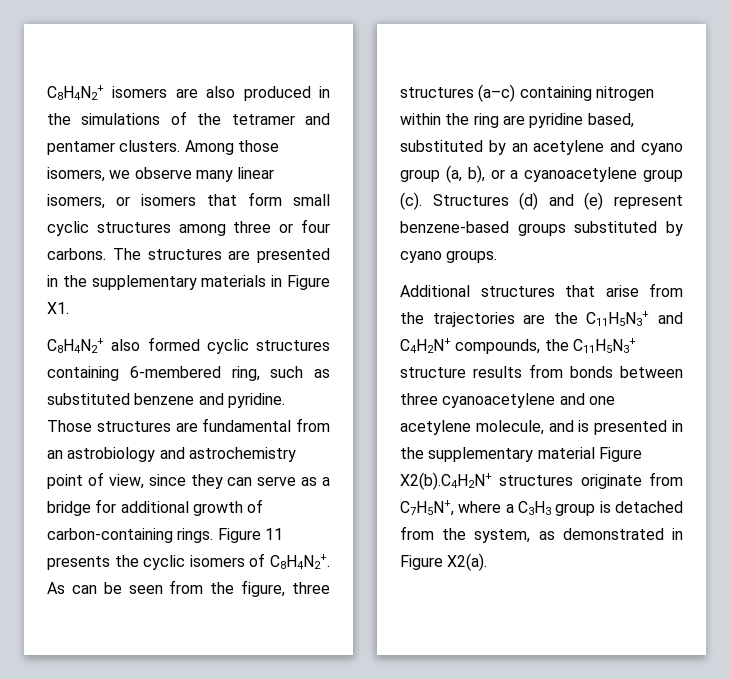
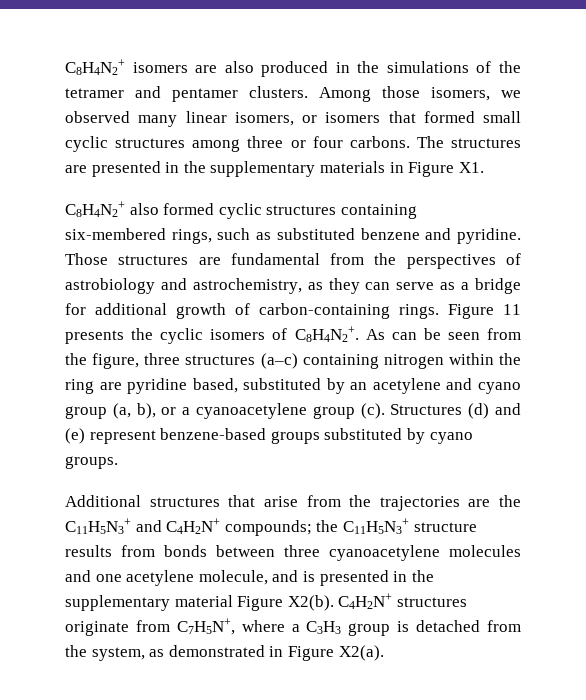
- Among those isomers, we observe many linear isomers, or isomers that form small cyclic structures among three or four carbons.
+ Among those isomers, we observed many linear isomers, or isomers that formed small cyclic structures among three or four carbons.
- C8H4N2+ also formed cyclic structures containing 6-membered ring, such as substituted benzene and pyridine.
+ C8H4N2+ also formed cyclic structures containing six-membered rings, such as substituted benzene and pyridine.
- Those structures are fundamental from an astrobiology and astrochemistry point of view, since they can serve as a bridge for additional growth of carbon-containing rings.
+ Those structures are fundamental from the perspectives of astrobiology and astrochemistry, as they can serve as a bridge for additional growth of carbon-containing rings.
- Additional structures that arise from the trajectories are the C11H5N3+ and C4H2N+ compounds, the C11H5N3+ structure results from bonds between three cyanoacetylene and one acetylene molecule, and is presented in the supplementary material Figure X2(b).C4H2N+ structures originate from C7H5N+, where a C3H3 group is detached from the system, as demonstrated in Figure X2(a).
+ Additional structures that arise from the trajectories are the C11H5N3+ and C4H2N+ compounds; the C11H5N3+ structure results from bonds between three cyanoacetylene molecules and one acetylene molecule, and is presented in the supplementary material Figure X2(b). C4H2N+ structures originate from C7H5N+, where a C3H3 group is detached from the system, as demonstrated in Figure X2(a).

